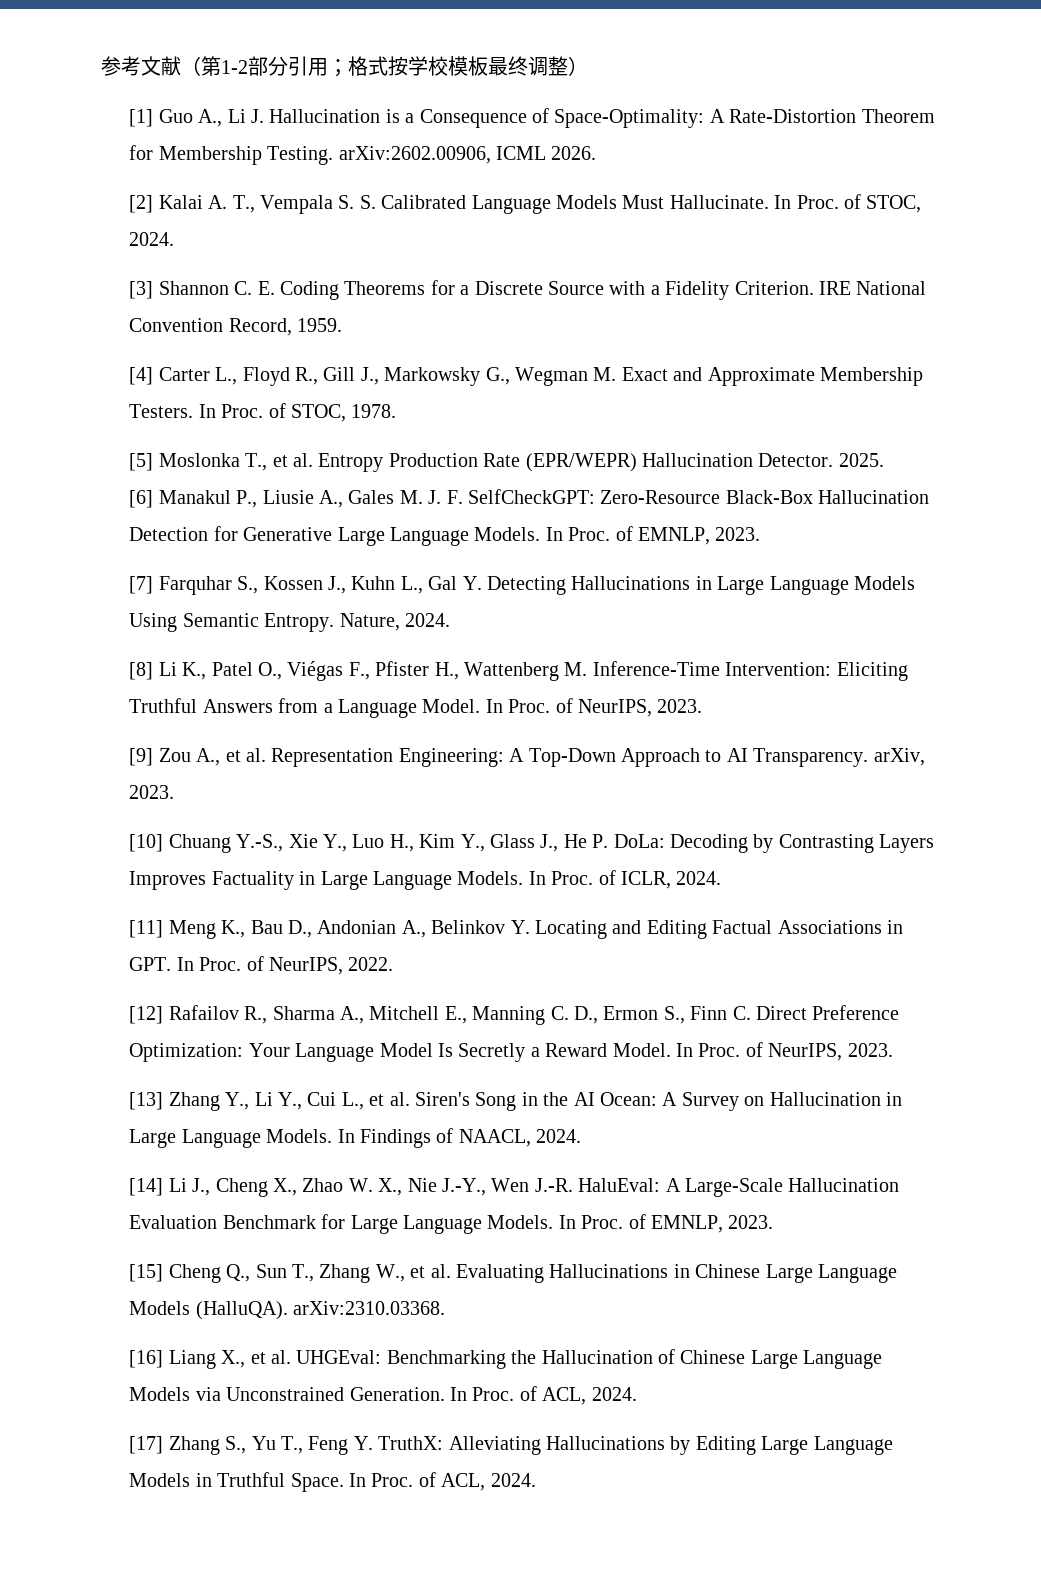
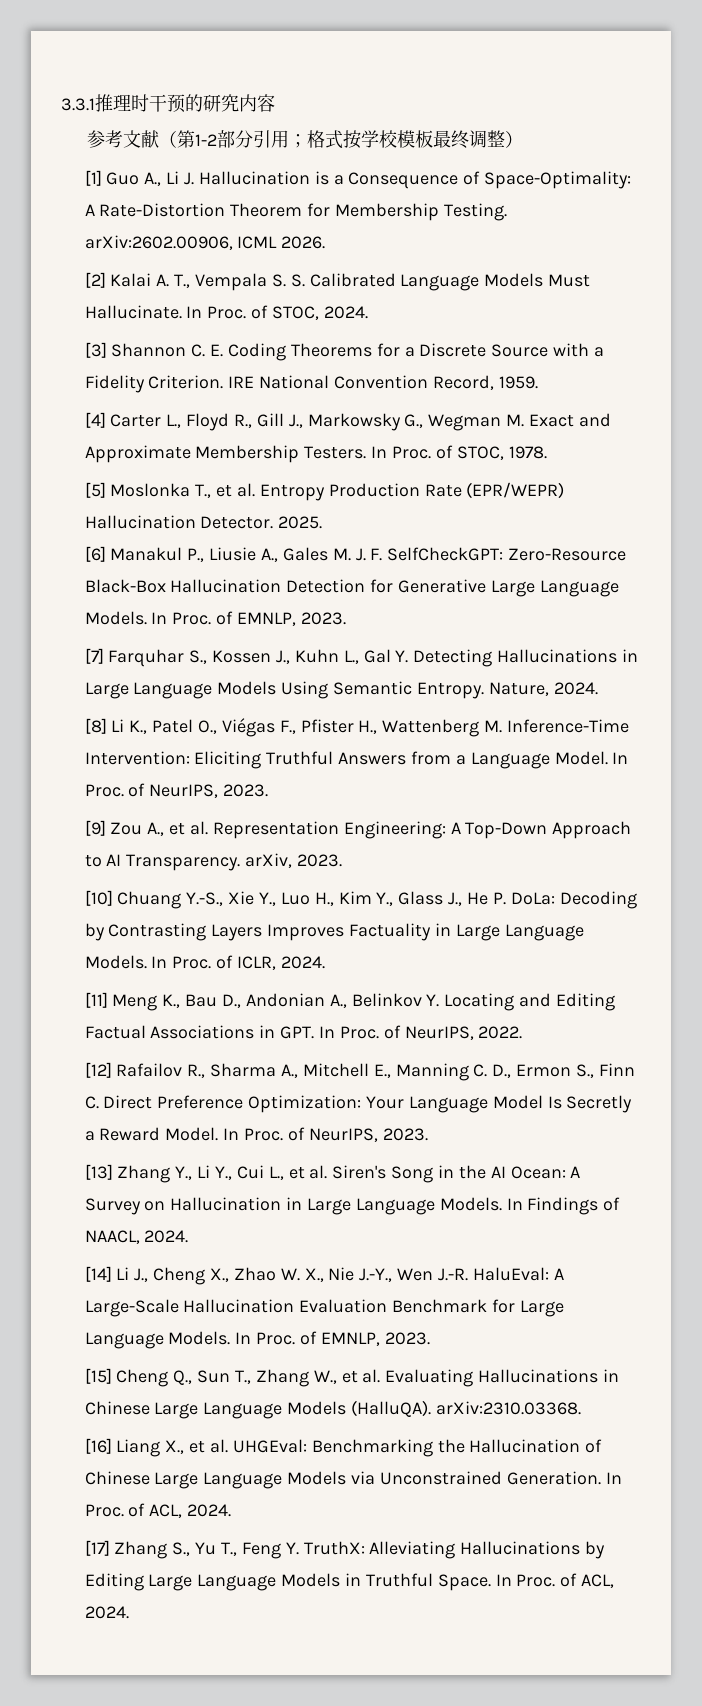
+ 3.3.1推理时干预的研究内容

